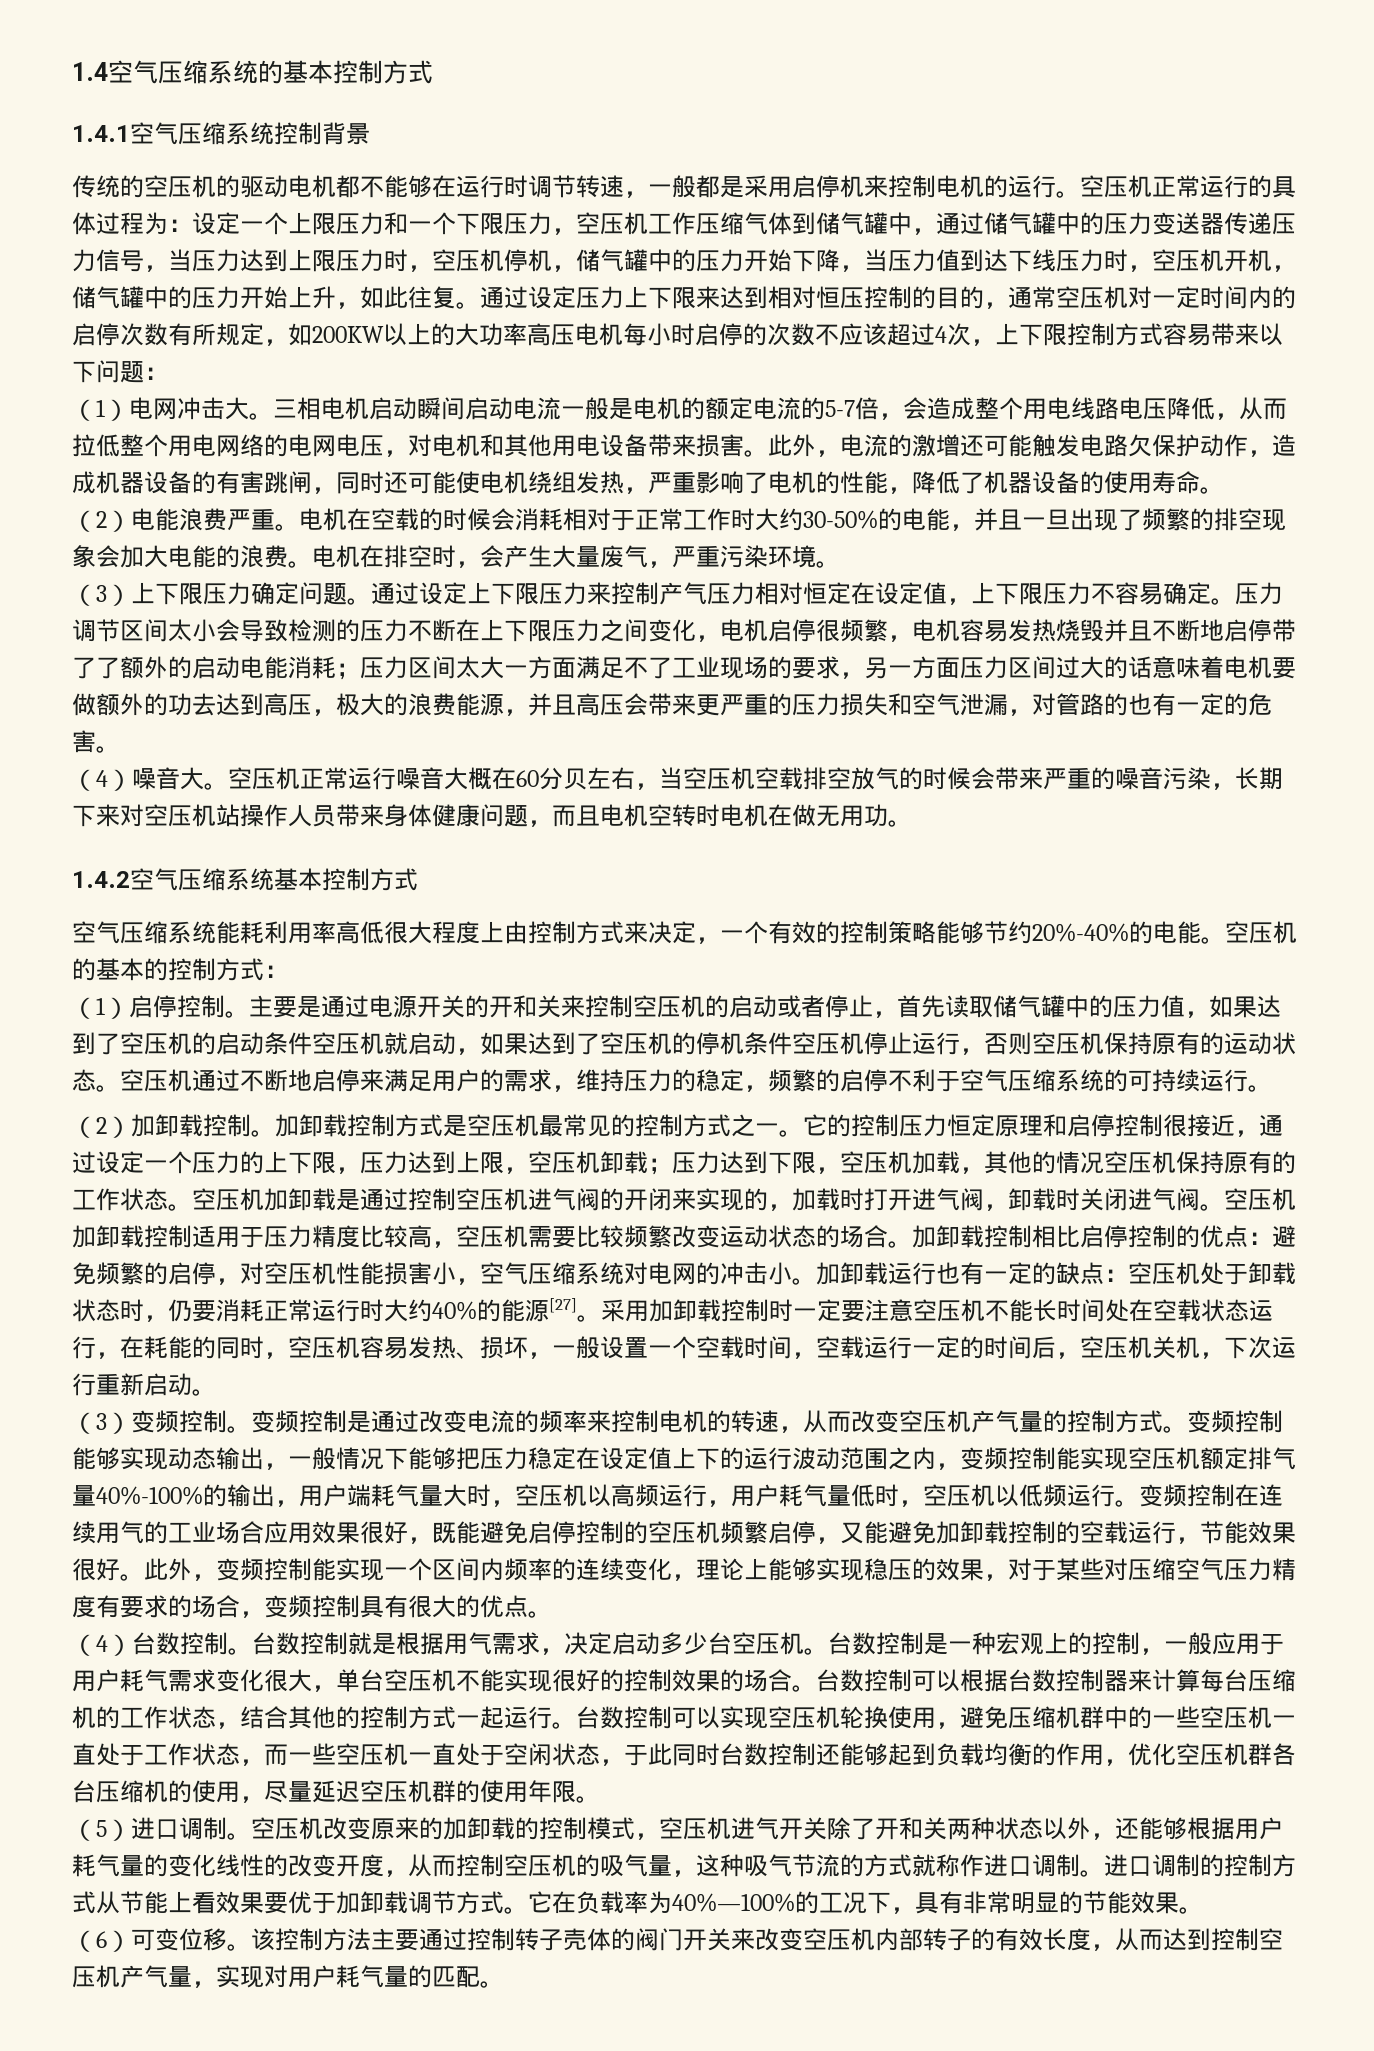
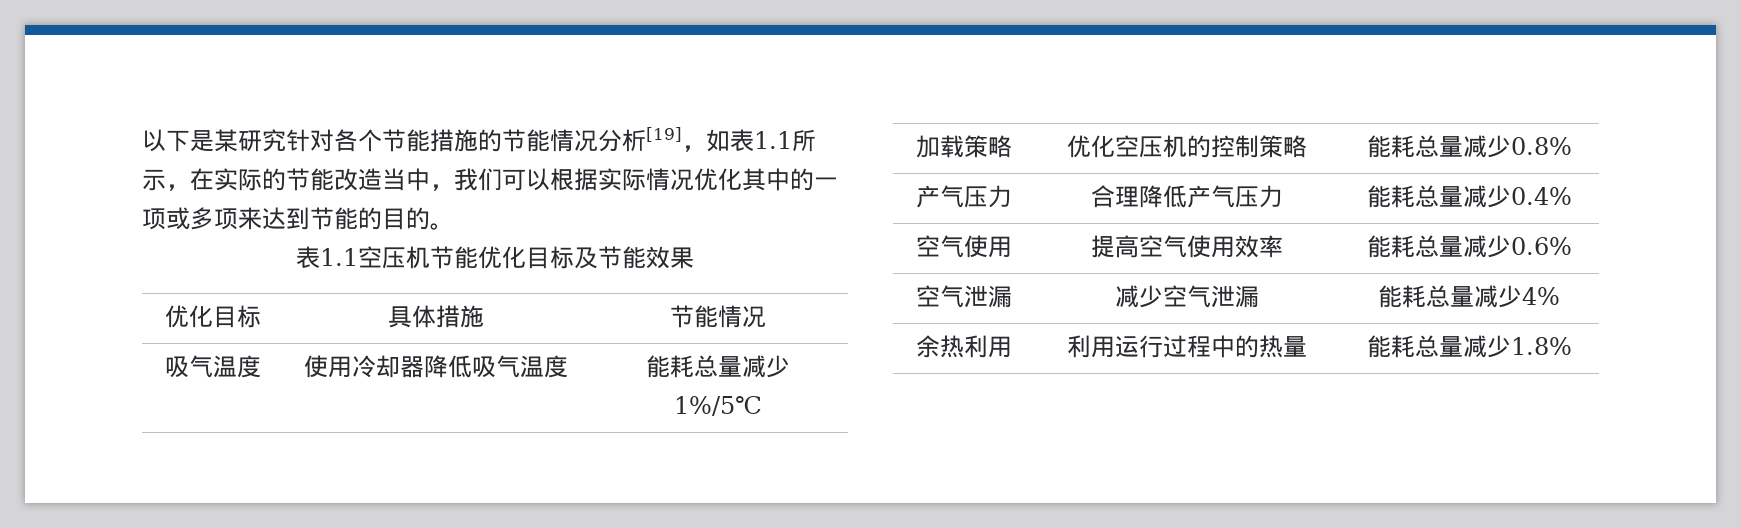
- 1.4空气压缩系统的基本控制方式
- 1.4.1空气压缩系统控制背景
- 传统的空压机的驱动电机都不能够在运行时调节转速，一般都是采用启停机来控制电机的运行。空压机正常运行的具体过程为：设定一个上限压力和一个下限压力，空压机工作压缩气体到储气罐中，通过储气罐中的压力变送器传递压力信号，当压力达到上限压力时，空压机停机，储气罐中的压力开始下降，当压力值到达下线压力时，空压机开机，储气罐中的压力开始上升，如此往复。通过设定压力上下限来达到相对恒压控制的目的，通常空压机对一定时间内的启停次数有所规定，如200KW以上的大功率高压电机每小时启停的次数不应该超过4次，上下限控制方式容易带来以下问题：
- （1）电网冲击大。三相电机启动瞬间启动电流一般是电机的额定电流的5-7倍，会造成整个用电线路电压降低，从而拉低整个用电网络的电网电压，对电机和其他用电设备带来损害。此外，电流的激增还可能触发电路欠保护动作，造成机器设备的有害跳闸，同时还可能使电机绕组发热，严重影响了电机的性能，降低了机器设备的使用寿命。
- （2）电能浪费严重。电机在空载的时候会消耗相对于正常工作时大约30-50%的电能，并且一旦出现了频繁的排空现象会加大电能的浪费。电机在排空时，会产生大量废气，严重污染环境。
- （3）上下限压力确定问题。通过设定上下限压力来控制产气压力相对恒定在设定值，上下限压力不容易确定。压力调节区间太小会导致检测的压力不断在上下限压力之间变化，电机启停很频繁，电机容易发热烧毁并且不断地启停带了了额外的启动电能消耗；压力区间太大一方面满足不了工业现场的要求，另一方面压力区间过大的话意味着电机要做额外的功去达到高压，极大的浪费能源，并且高压会带来更严重的压力损失和空气泄漏，对管路的也有一定的危害。
- （4）噪音大。空压机正常运行噪音大概在60分贝左右，当空压机空载排空放气的时候会带来严重的噪音污染，长期下来对空压机站操作人员带来身体健康问题，而且电机空转时电机在做无用功。
- 1.4.2空气压缩系统基本控制方式
- 空气压缩系统能耗利用率高低很大程度上由控制方式来决定，一个有效的控制策略能够节约20%-40%的电能。空压机的基本的控制方式：
- （1）启停控制。主要是通过电源开关的开和关来控制空压机的启动或者停止，首先读取储气罐中的压力值，如果达到了空压机的启动条件空压机就启动，如果达到了空压机的停机条件空压机停止运行，否则空压机保持原有的运动状态。空压机通过不断地启停来满足用户的需求，维持压力的稳定，频繁的启停不利于空气压缩系统的可持续运行。
- （2）加卸载控制。加卸载控制方式是空压机最常见的控制方式之一。它的控制压力恒定原理和启停控制很接近，通过设定一个压力的上下限，压力达到上限，空压机卸载；压力达到下限，空压机加载，其他的情况空压机保持原有的工作状态。空压机加卸载是通过控制空压机进气阀的开闭来实现的，加载时打开进气阀，卸载时关闭进气阀。空压机加卸载控制适用于压力精度比较高，空压机需要比较频繁改变运动状态的场合。加卸载控制相比启停控制的优点：避免频繁的启停，对空压机性能损害小，空气压缩系统对电网的冲击小。加卸载运行也有一定的缺点：空压机处于卸载状态时，仍要消耗正常运行时大约40%的能源[27]。采用加卸载控制时一定要注意空压机不能长时间处在空载状态运行，在耗能的同时，空压机容易发热、损坏，一般设置一个空载时间，空载运行一定的时间后，空压机关机，下次运行重新启动。
- （3）变频控制。变频控制是通过改变电流的频率来控制电机的转速，从而改变空压机产气量的控制方式。变频控制能够实现动态输出，一般情况下能够把压力稳定在设定值上下的运行波动范围之内，变频控制能实现空压机额定排气量40%-100%的输出，用户端耗气量大时，空压机以高频运行，用户耗气量低时，空压机以低频运行。变频控制在连续用气的工业场合应用效果很好，既能避免启停控制的空压机频繁启停，又能避免加卸载控制的空载运行，节能效果很好。此外，变频控制能实现一个区间内频率的连续变化，理论上能够实现稳压的效果，对于某些对压缩空气压力精度有要求的场合，变频控制具有很大的优点。
- （4）台数控制。台数控制就是根据用气需求，决定启动多少台空压机。台数控制是一种宏观上的控制，一般应用于用户耗气需求变化很大，单台空压机不能实现很好的控制效果的场合。台数控制可以根据台数控制器来计算每台压缩机的工作状态，结合其他的控制方式一起运行。台数控制可以实现空压机轮换使用，避免压缩机群中的一些空压机一直处于工作状态，而一些空压机一直处于空闲状态，于此同时台数控制还能够起到负载均衡的作用，优化空压机群各台压缩机的使用，尽量延迟空压机群的使用年限。
- （5）进口调制。空压机改变原来的加卸载的控制模式，空压机进气开关除了开和关两种状态以外，还能够根据用户耗气量的变化线性的改变开度，从而控制空压机的吸气量，这种吸气节流的方式就称作进口调制。进口调制的控制方式从节能上看效果要优于加卸载调节方式。它在负载率为40%—100%的工况下，具有非常明显的节能效果。
- （6）可变位移。该控制方法主要通过控制转子壳体的阀门开关来改变空压机内部转子的有效长度，从而达到控制空压机产气量，实现对用户耗气量的匹配。
+ 以下是某研究针对各个节能措施的节能情况分析[19]，如表1.1所示，在实际的节能改造当中，我们可以根据实际情况优化其中的一项或多项来达到节能的目的。
+ 表1.1空压机节能优化目标及节能效果
+ 优化目标 | 具体措施 | 节能情况
+ 吸气温度 | 使用冷却器降低吸气温度 | 能耗总量减少1%/5℃
+ 加载策略 | 优化空压机的控制策略 | 能耗总量减少0.8%
+ 产气压力 | 合理降低产气压力 | 能耗总量减少0.4%
+ 空气使用 | 提高空气使用效率 | 能耗总量减少0.6%
+ 空气泄漏 | 减少空气泄漏 | 能耗总量减少4%
+ 余热利用 | 利用运行过程中的热量 | 能耗总量减少1.8%

